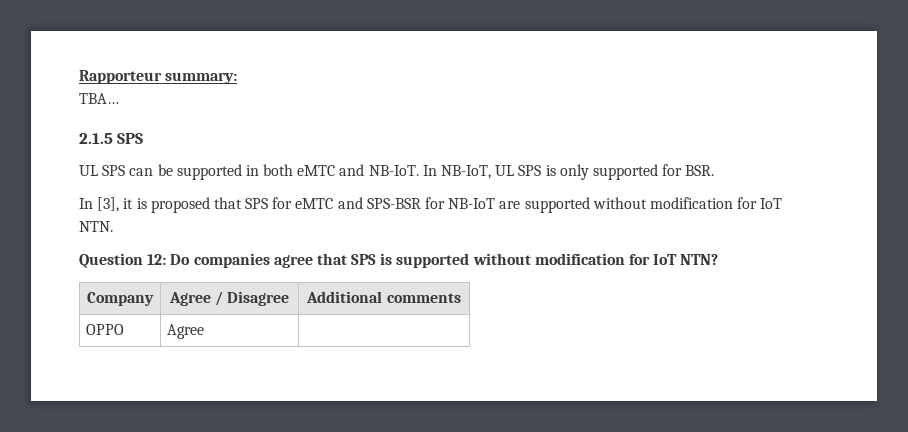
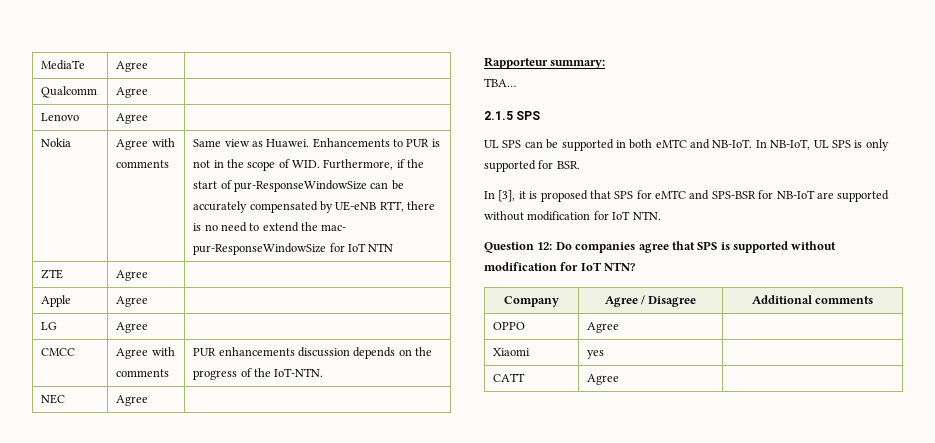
+ MediaTe | Agree |
+ Qualcomm | Agree |
+ Lenovo | Agree |
+ Nokia | Agree with comments | Same view as Huawei. Enhancements to PUR is not in the scope of WID. Furthermore, if the start of pur-ResponseWindowSize can be accurately compensated by UE-eNB RTT, there is no need to extend the mac- pur-ResponseWindowSize for IoT NTN
+ ZTE | Agree |
+ Apple | Agree |
+ LG | Agree |
+ CMCC | Agree with comments | PUR enhancements discussion depends on the progress of the IoT-NTN.
+ NEC | Agree |
+ Xiaomi | yes |
+ CATT | Agree |

